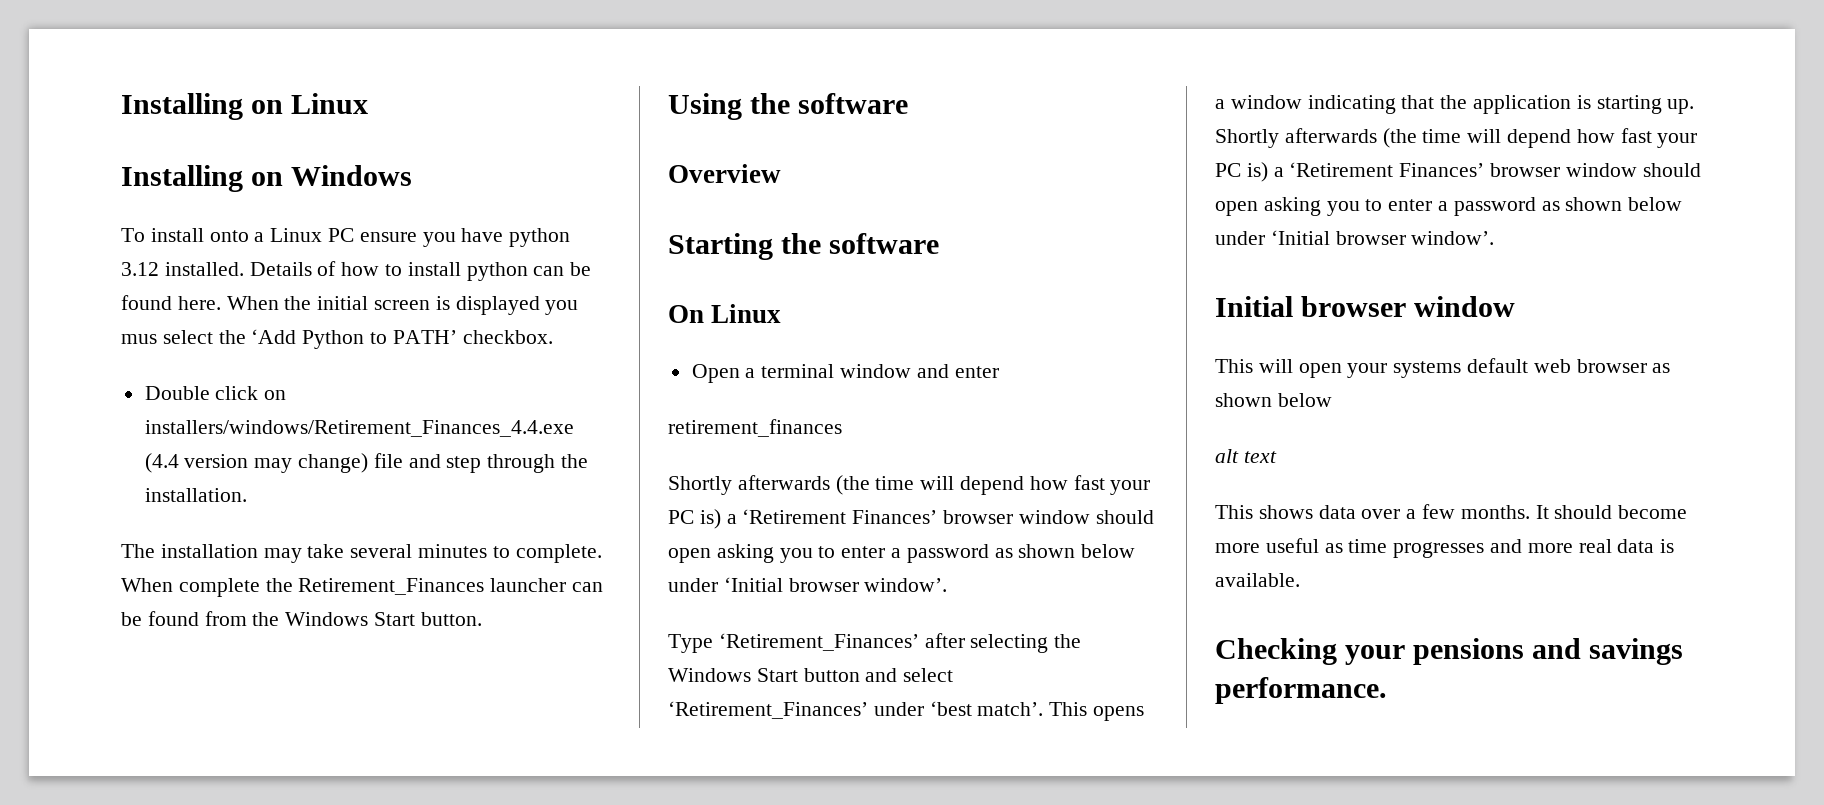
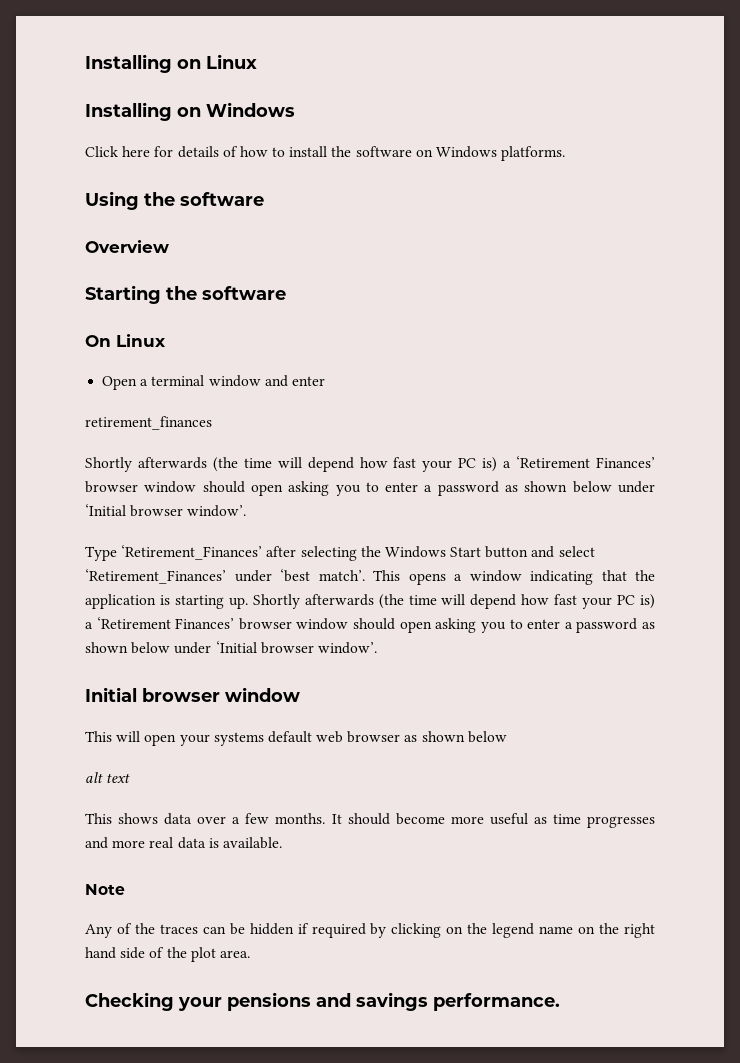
- To install onto a Linux PC ensure you have python 3.12 installed. Details of how to install python can be found here. When the initial screen is displayed you mus select the ‘Add Python to PATH’ checkbox.
- Double click on installers/windows/Retirement_Finances_4.4.exe (4.4 version may change) file and step through the installation.
- The installation may take several minutes to complete. When complete the Retirement_Finances launcher can be found from the Windows Start button.
+ Click here for details of how to install the software on Windows platforms.
+ Note
+ Any of the traces can be hidden if required by clicking on the legend name on the right hand side of the plot area.

